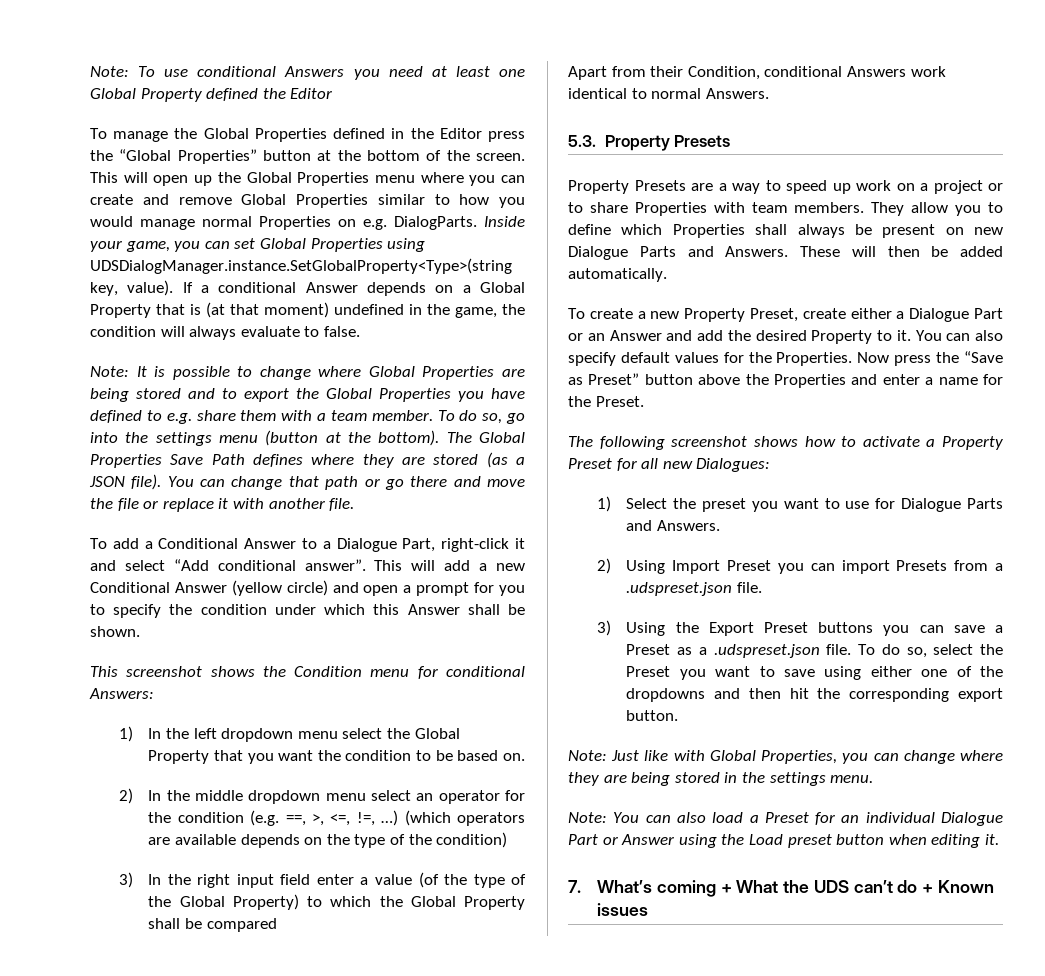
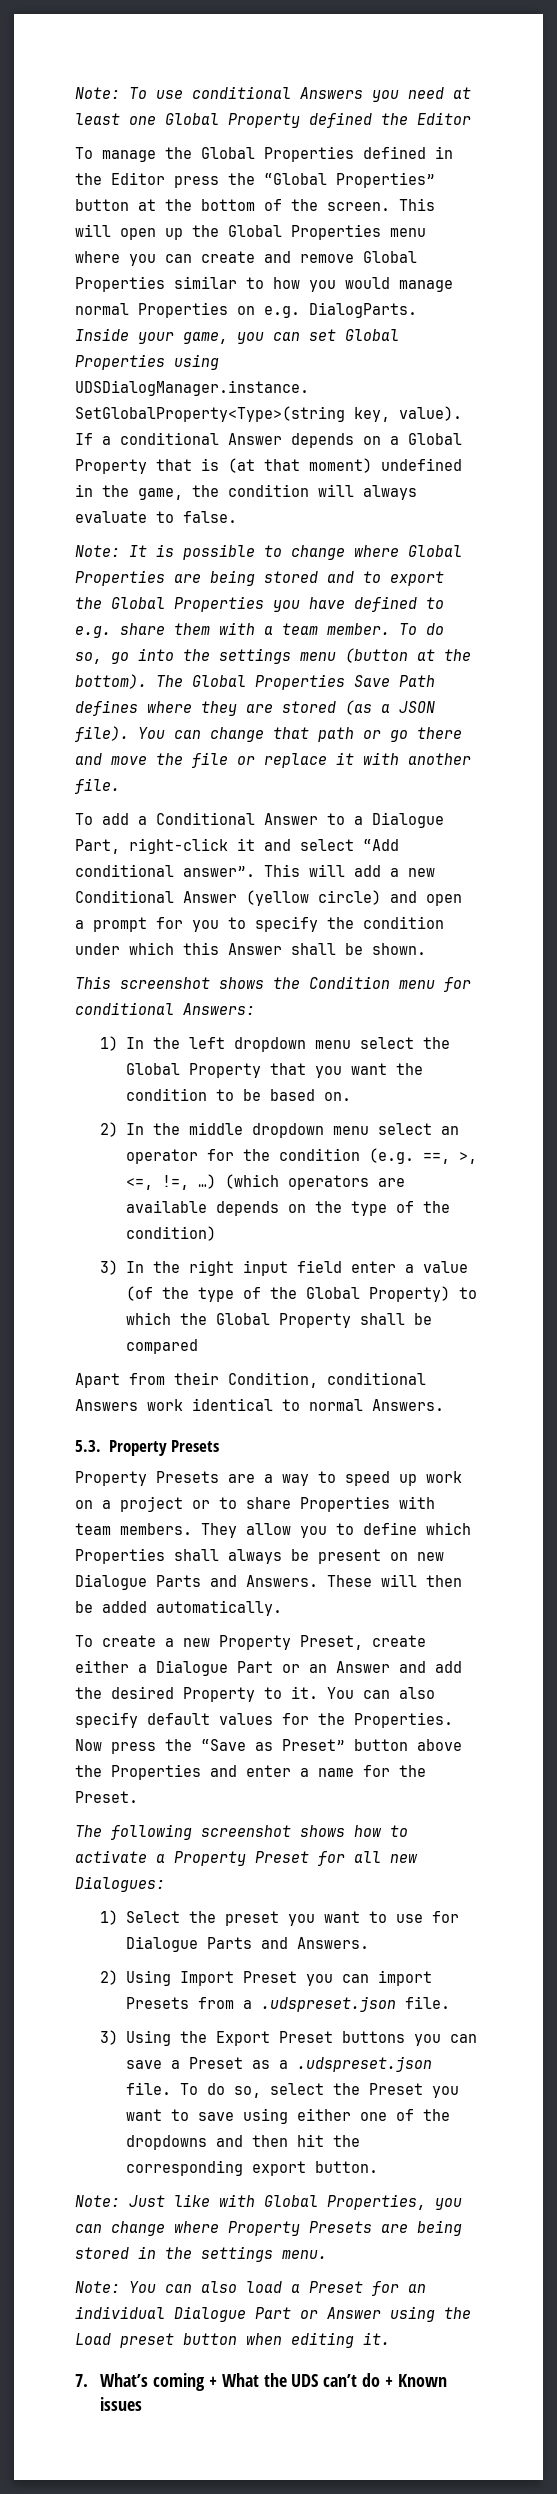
- Note: Just like with Global Properties, you can change where they are being stored in the settings menu.
+ Note: Just like with Global Properties, you can change where Property Presets are being stored in the settings menu.

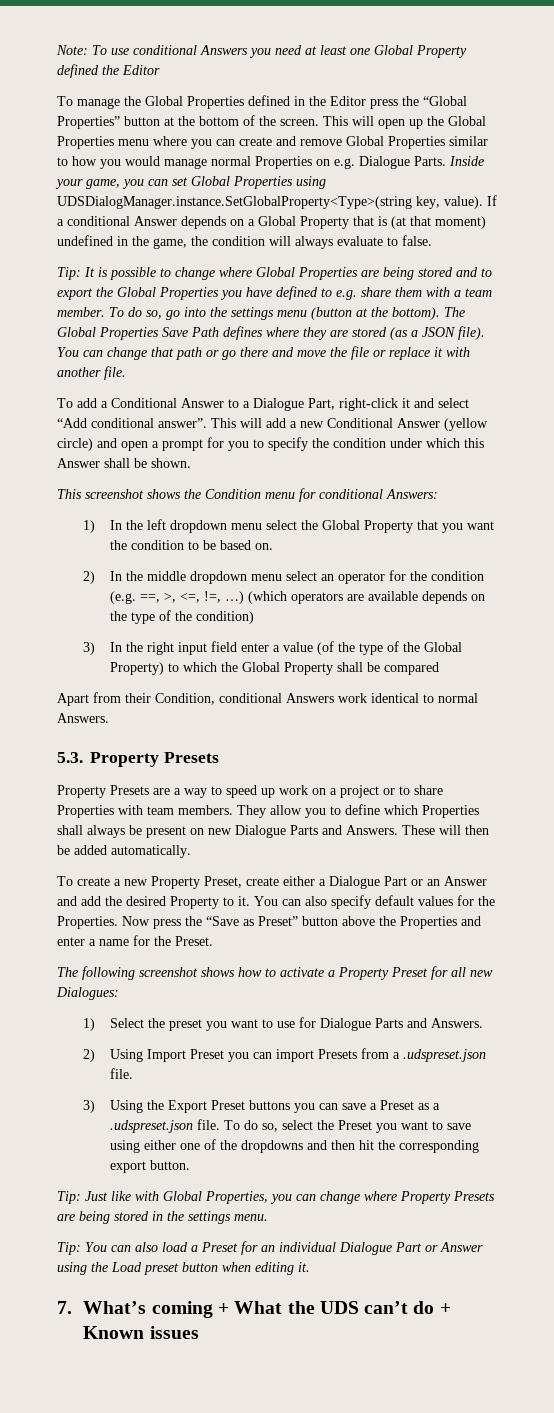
- This will open up the Global Properties menu where you can create and remove Global Properties similar to how you would manage normal Properties on e.g. DialogParts.
+ This will open up the Global Properties menu where you can create and remove Global Properties similar to how you would manage normal Properties on e.g. Dialogue Parts.
- Note: It is possible to change where Global Properties are being stored and to export the Global Properties you have defined to e.g. share them with a team member.
+ Tip: It is possible to change where Global Properties are being stored and to export the Global Properties you have defined to e.g. share them with a team member.
- Note: Just like with Global Properties, you can change where Property Presets are being stored in the settings menu.
+ Tip: Just like with Global Properties, you can change where Property Presets are being stored in the settings menu.
- Note: You can also load a Preset for an individual Dialogue Part or Answer using the Load preset button when editing it.
+ Tip: You can also load a Preset for an individual Dialogue Part or Answer using the Load preset button when editing it.

